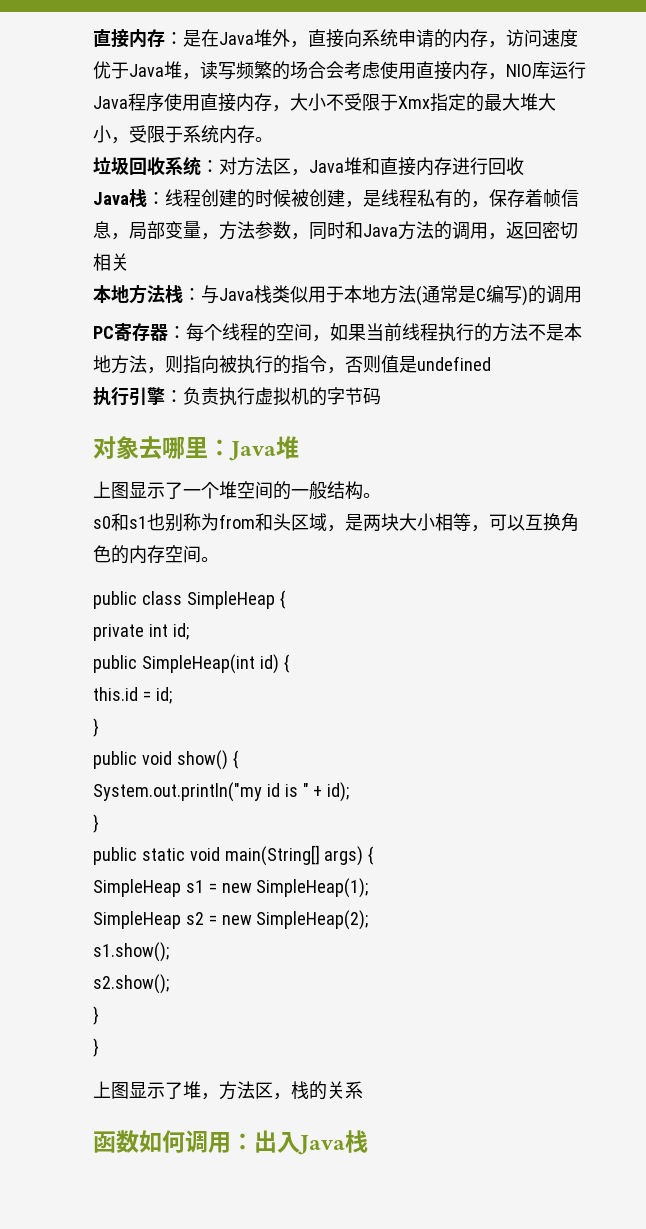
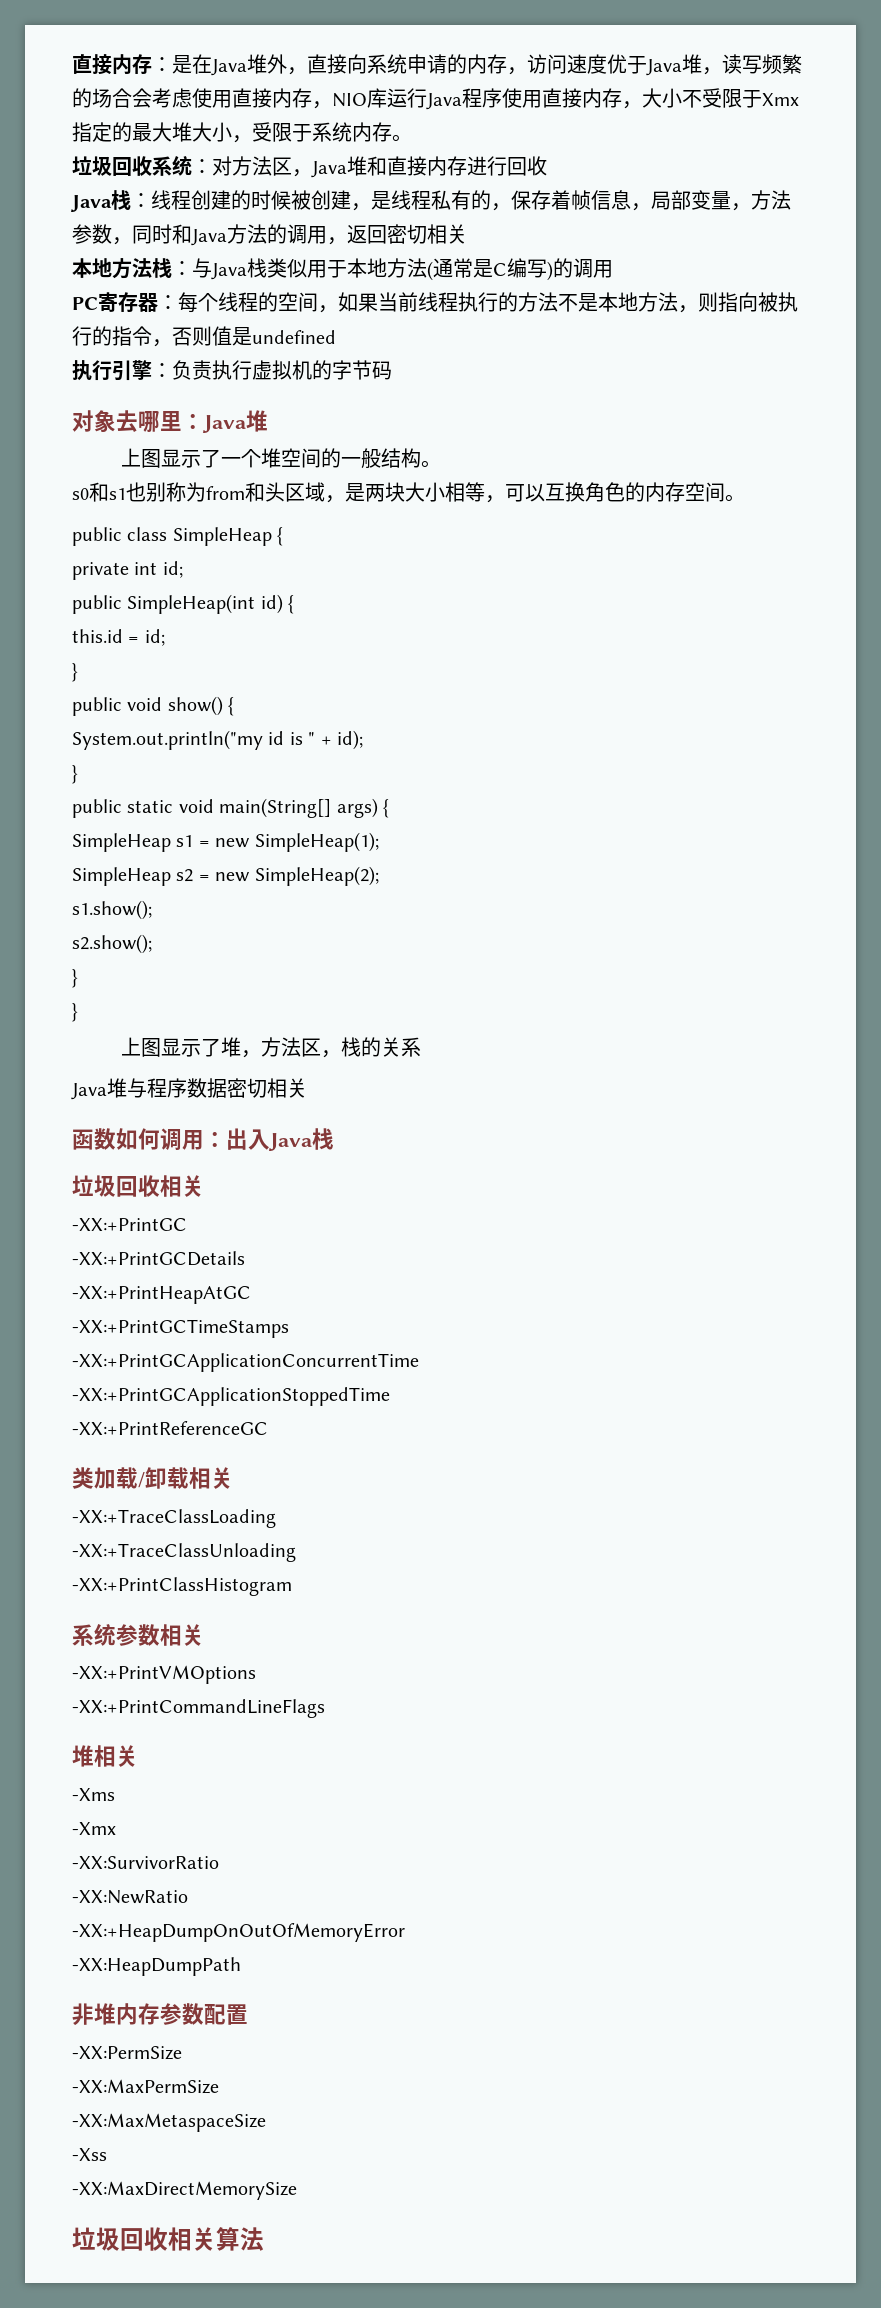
+ Java堆与程序数据密切相关
  函数如何调用：出入Java栈
+ 垃圾回收相关
+ -XX:+PrintGC
+ -XX:+PrintGCDetails
+ -XX:+PrintHeapAtGC
+ -XX:+PrintGCTimeStamps
+ -XX:+PrintGCApplicationConcurrentTime
+ -XX:+PrintGCApplicationStoppedTime
+ -XX:+PrintReferenceGC
+ 类加载/卸载相关
+ -XX:+TraceClassLoading
+ -XX:+TraceClassUnloading
+ -XX:+PrintClassHistogram
+ 系统参数相关
+ -XX:+PrintVMOptions
+ -XX:+PrintCommandLineFlags
+ 堆相关
+ -Xms
+ -Xmx
+ -XX:SurvivorRatio
+ -XX:NewRatio
+ -XX:+HeapDumpOnOutOfMemoryError
+ -XX:HeapDumpPath
+ 非堆内存参数配置
+ -XX:PermSize
+ -XX:MaxPermSize
+ -XX:MaxMetaspaceSize
+ -Xss
+ -XX:MaxDirectMemorySize
+ 垃圾回收相关算法

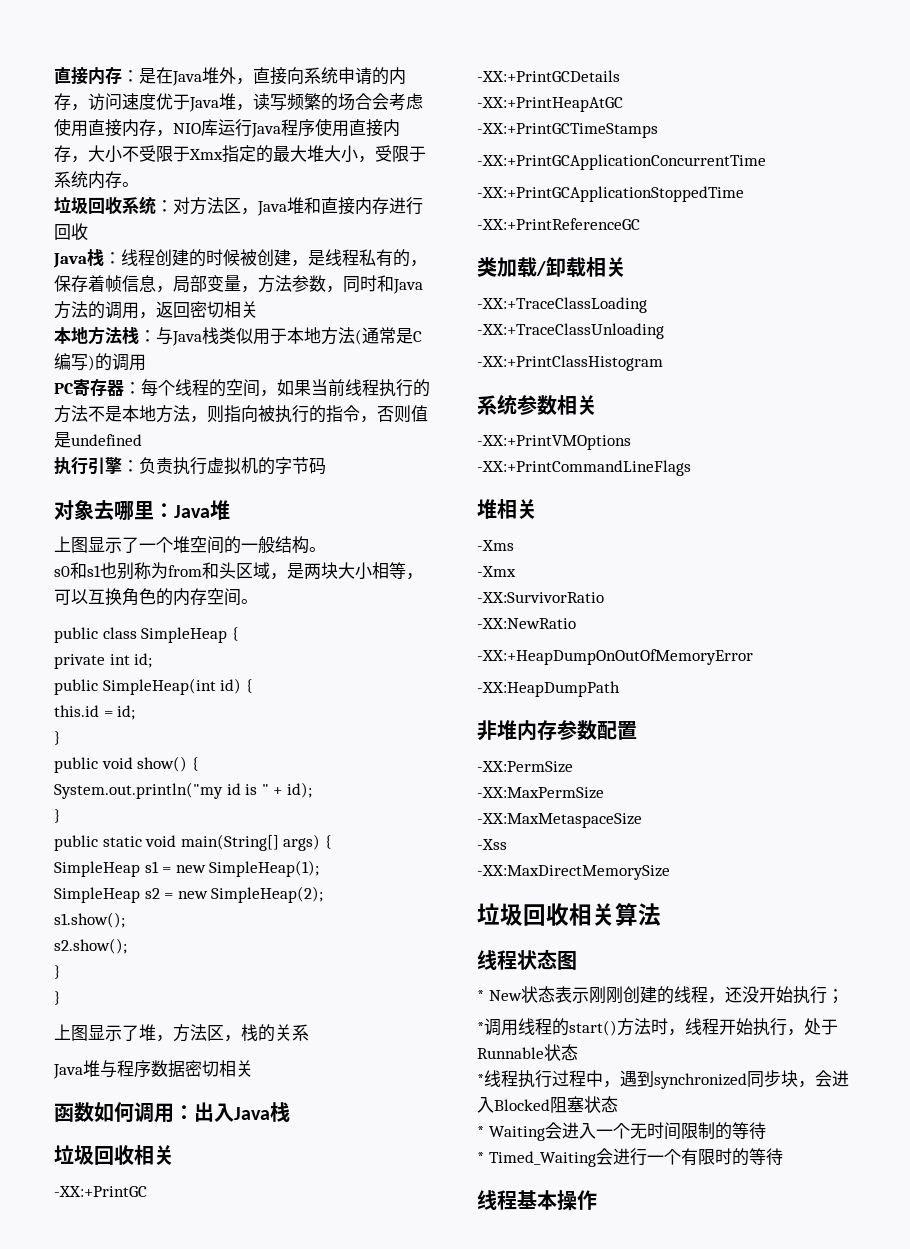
+ 线程状态图
+ * New状态表示刚刚创建的线程，还没开始执行；
+ *调用线程的start()方法时，线程开始执行，处于Runnable状态
+ *线程执行过程中，遇到synchronized同步块，会进入Blocked阻塞状态
+ * Waiting会进入一个无时间限制的等待
+ * Timed_Waiting会进行一个有限时的等待
+ 线程基本操作

